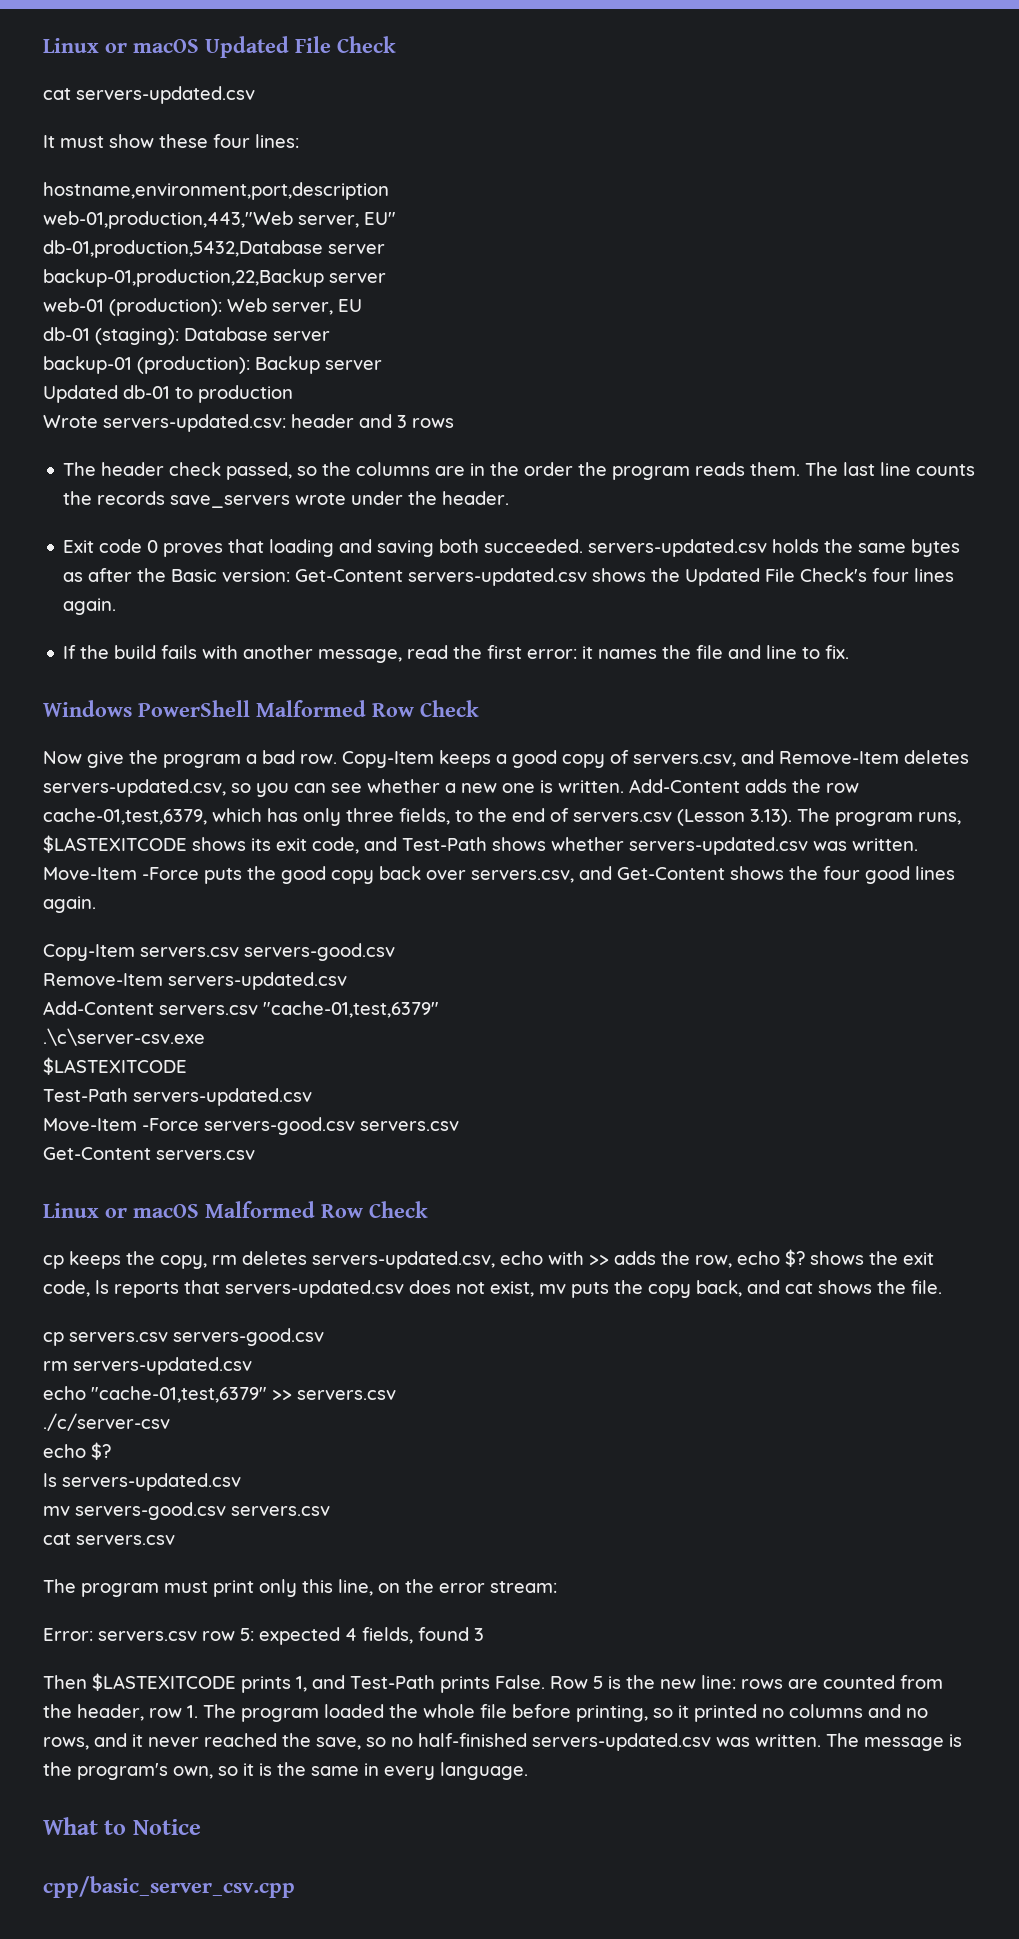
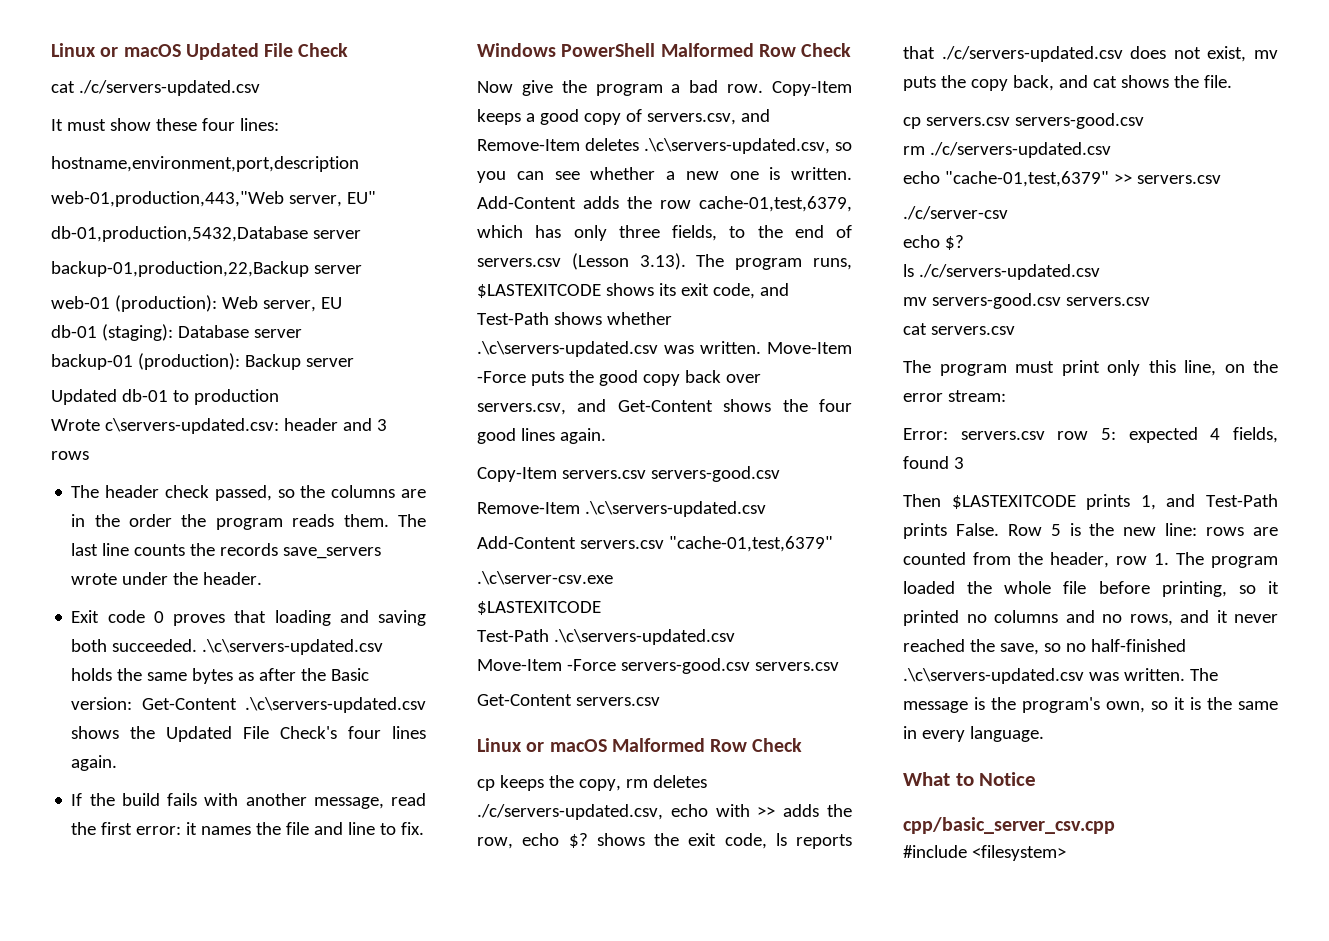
- cat servers-updated.csv
+ cat ./c/servers-updated.csv
- Wrote servers-updated.csv: header and 3 rows
+ Wrote c\servers-updated.csv: header and 3 rows
- Exit code 0 proves that loading and saving both succeeded. servers-updated.csv holds the same bytes as after the Basic version: Get-Content servers-updated.csv shows the Updated File Check's four lines again.
+ Exit code 0 proves that loading and saving both succeeded. .\c\servers-updated.csv holds the same bytes as after the Basic version: Get-Content .\c\servers-updated.csv shows the Updated File Check's four lines again.
- Copy-Item keeps a good copy of servers.csv, and Remove-Item deletes servers-updated.csv, so you can see whether a new one is written.
+ Copy-Item keeps a good copy of servers.csv, and Remove-Item deletes .\c\servers-updated.csv, so you can see whether a new one is written.
- Add-Content adds the row cache-01,test,6379, which has only three fields, to the end of servers.csv (Lesson 3.13). The program runs, $LASTEXITCODE shows its exit code, and Test-Path shows whether servers-updated.csv was written.
+ Add-Content adds the row cache-01,test,6379, which has only three fields, to the end of servers.csv (Lesson 3.13). The program runs, $LASTEXITCODE shows its exit code, and Test-Path shows whether .\c\servers-updated.csv was written.
- Remove-Item servers-updated.csv
+ Remove-Item .\c\servers-updated.csv
- Test-Path servers-updated.csv
+ Test-Path .\c\servers-updated.csv
- cp keeps the copy, rm deletes servers-updated.csv, echo with >> adds the row, echo $? shows the exit code, ls reports that servers-updated.csv does not exist, mv puts the copy back, and cat shows the file.
+ cp keeps the copy, rm deletes ./c/servers-updated.csv, echo with >> adds the row, echo $? shows the exit code, ls reports that ./c/servers-updated.csv does not exist, mv puts the copy back, and cat shows the file.
- rm servers-updated.csv
+ rm ./c/servers-updated.csv
- ls servers-updated.csv
+ ls ./c/servers-updated.csv
- Row 5 is the new line: rows are counted from the header, row 1. The program loaded the whole file before printing, so it printed no columns and no rows, and it never reached the save, so no half-finished servers-updated.csv was written.
+ Row 5 is the new line: rows are counted from the header, row 1. The program loaded the whole file before printing, so it printed no columns and no rows, and it never reached the save, so no half-finished .\c\servers-updated.csv was written.
+ #include <filesystem>

